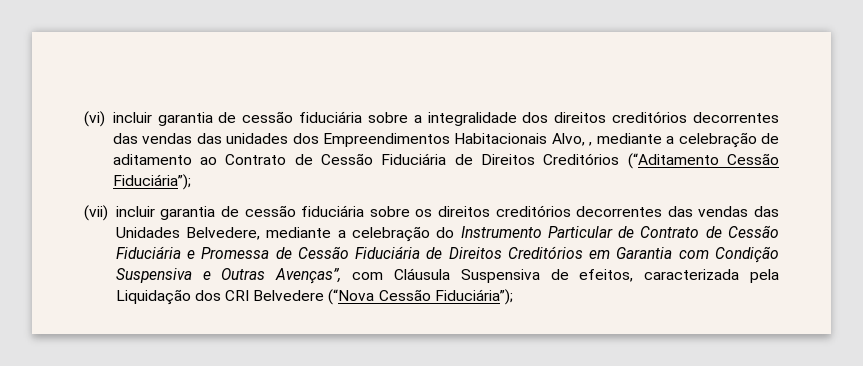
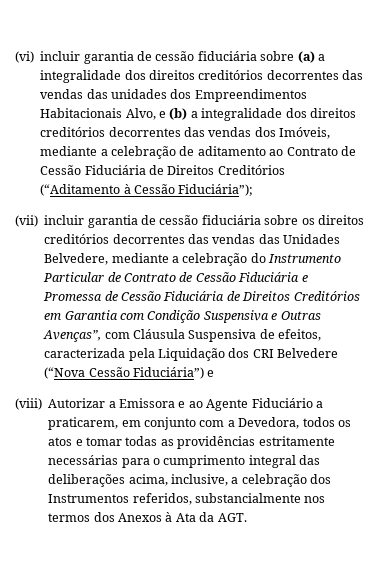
- (vi) incluir garantia de cessão fiduciária sobre a integralidade dos direitos creditórios decorrentes das vendas das unidades dos Empreendimentos Habitacionais Alvo, , mediante a celebração de aditamento ao Contrato de Cessão Fiduciária de Direitos Creditórios (“Aditamento Cessão Fiduciária”);
+ (vi) incluir garantia de cessão fiduciária sobre (a) a integralidade dos direitos creditórios decorrentes das vendas das unidades dos Empreendimentos Habitacionais Alvo, e (b) a integralidade dos direitos creditórios decorrentes das vendas dos Imóveis, mediante a celebração de aditamento ao Contrato de Cessão Fiduciária de Direitos Creditórios (“Aditamento à Cessão Fiduciária”);
- (vii) incluir garantia de cessão fiduciária sobre os direitos creditórios decorrentes das vendas das Unidades Belvedere, mediante a celebração do Instrumento Particular de Contrato de Cessão Fiduciária e Promessa de Cessão Fiduciária de Direitos Creditórios em Garantia com Condição Suspensiva e Outras Avenças”, com Cláusula Suspensiva de efeitos, caracterizada pela Liquidação dos CRI Belvedere (“Nova Cessão Fiduciária”);
+ (vii) incluir garantia de cessão fiduciária sobre os direitos creditórios decorrentes das vendas das Unidades Belvedere, mediante a celebração do Instrumento Particular de Contrato de Cessão Fiduciária e Promessa de Cessão Fiduciária de Direitos Creditórios em Garantia com Condição Suspensiva e Outras Avenças”, com Cláusula Suspensiva de efeitos, caracterizada pela Liquidação dos CRI Belvedere (“Nova Cessão Fiduciária”) e
+ (viii) Autorizar a Emissora e ao Agente Fiduciário a praticarem, em conjunto com a Devedora, todos os atos e tomar todas as providências estritamente necessárias para o cumprimento integral das deliberações acima, inclusive, a celebração dos Instrumentos referidos, substancialmente nos termos dos Anexos à Ata da AGT.

